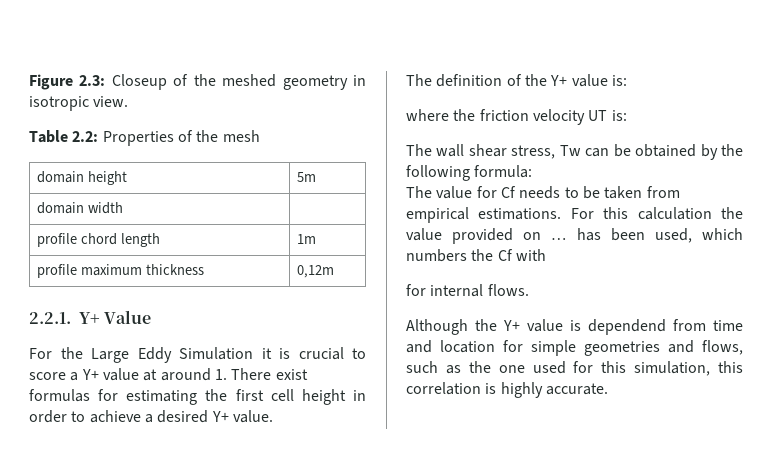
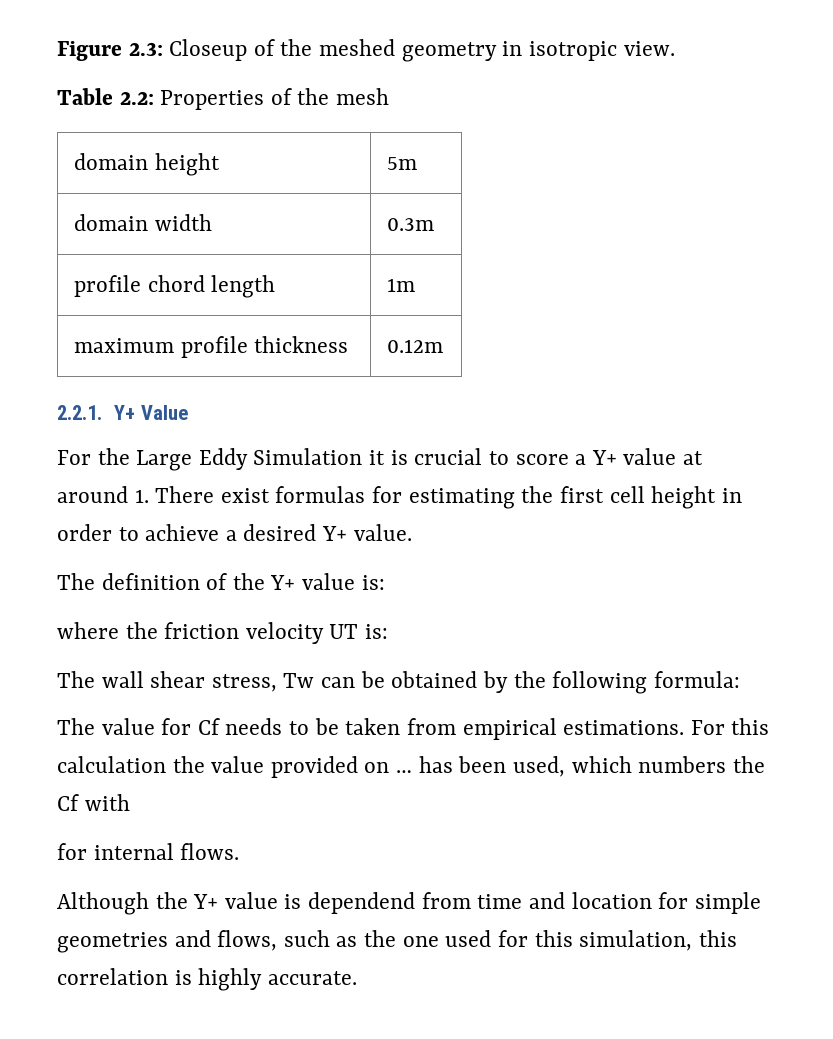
- domain width |
+ domain width | 0.3m
- profile maximum thickness | 0,12m
+ maximum profile thickness | 0.12m

